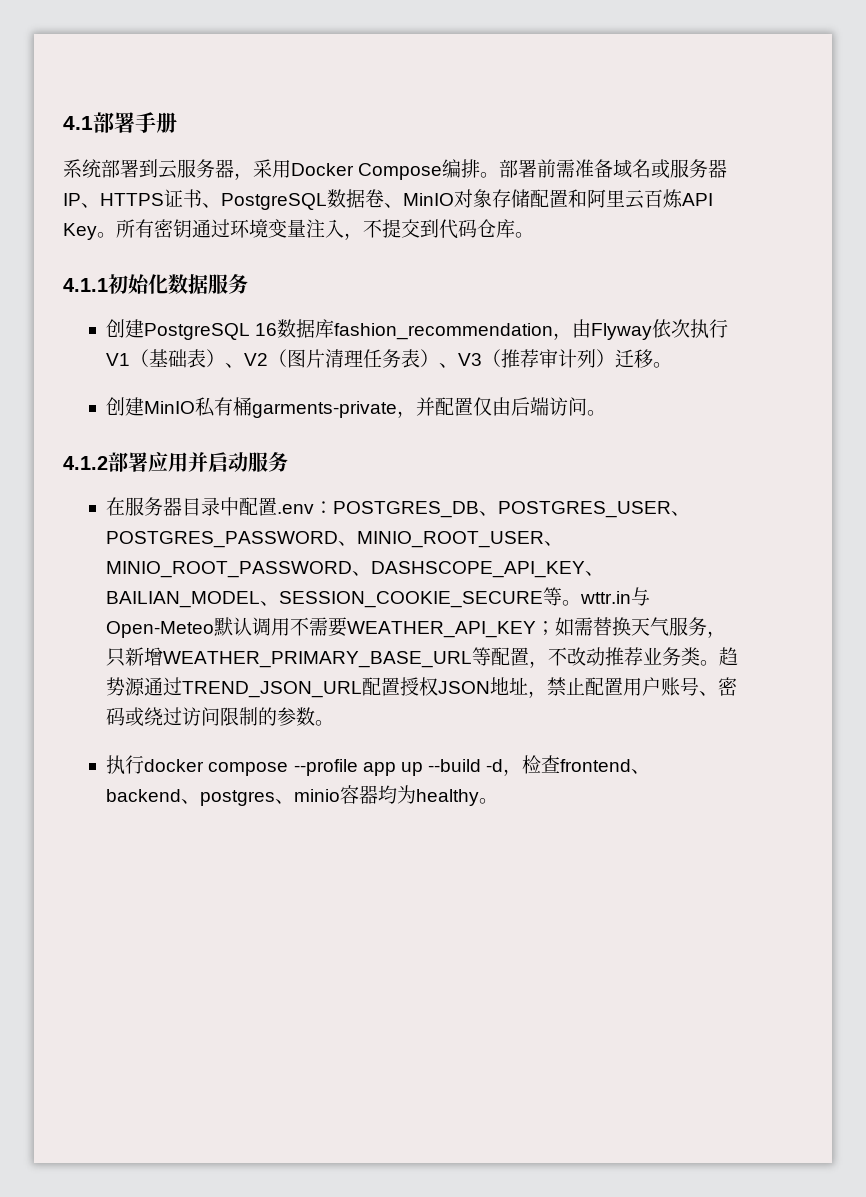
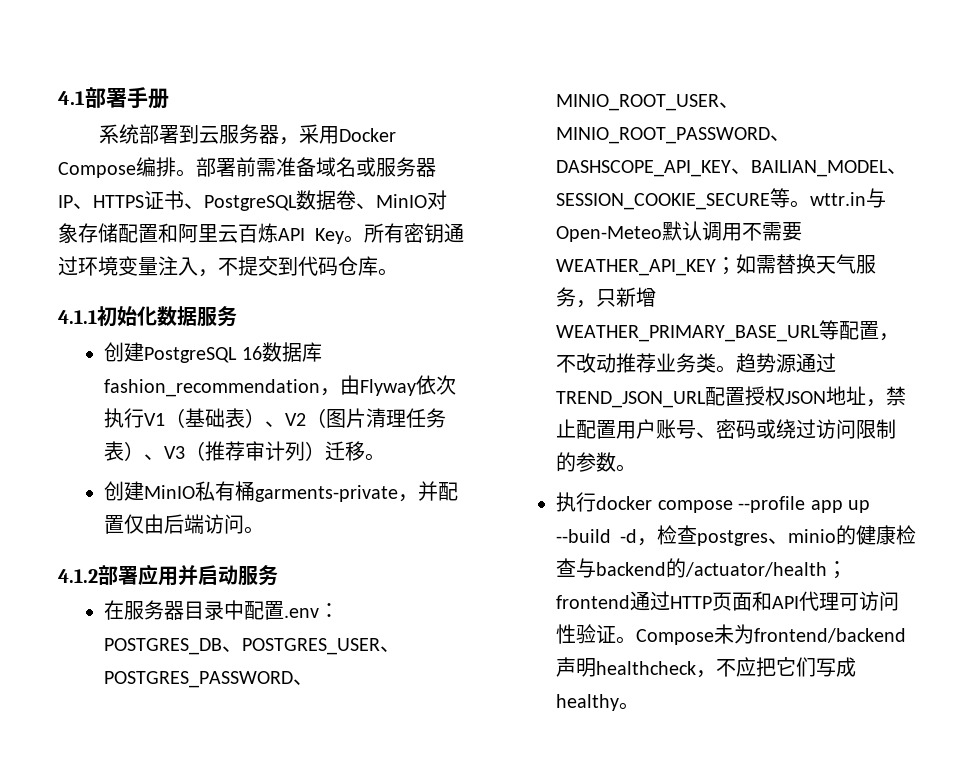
- 执行docker compose --profile app up --build -d，检查frontend、backend、postgres、minio容器均为healthy。
+ 执行docker compose --profile app up --build -d，检查postgres、minio的健康检查与backend的/actuator/health；frontend通过HTTP页面和API代理可访问性验证。Compose未为frontend/backend声明healthcheck，不应把它们写成healthy。

